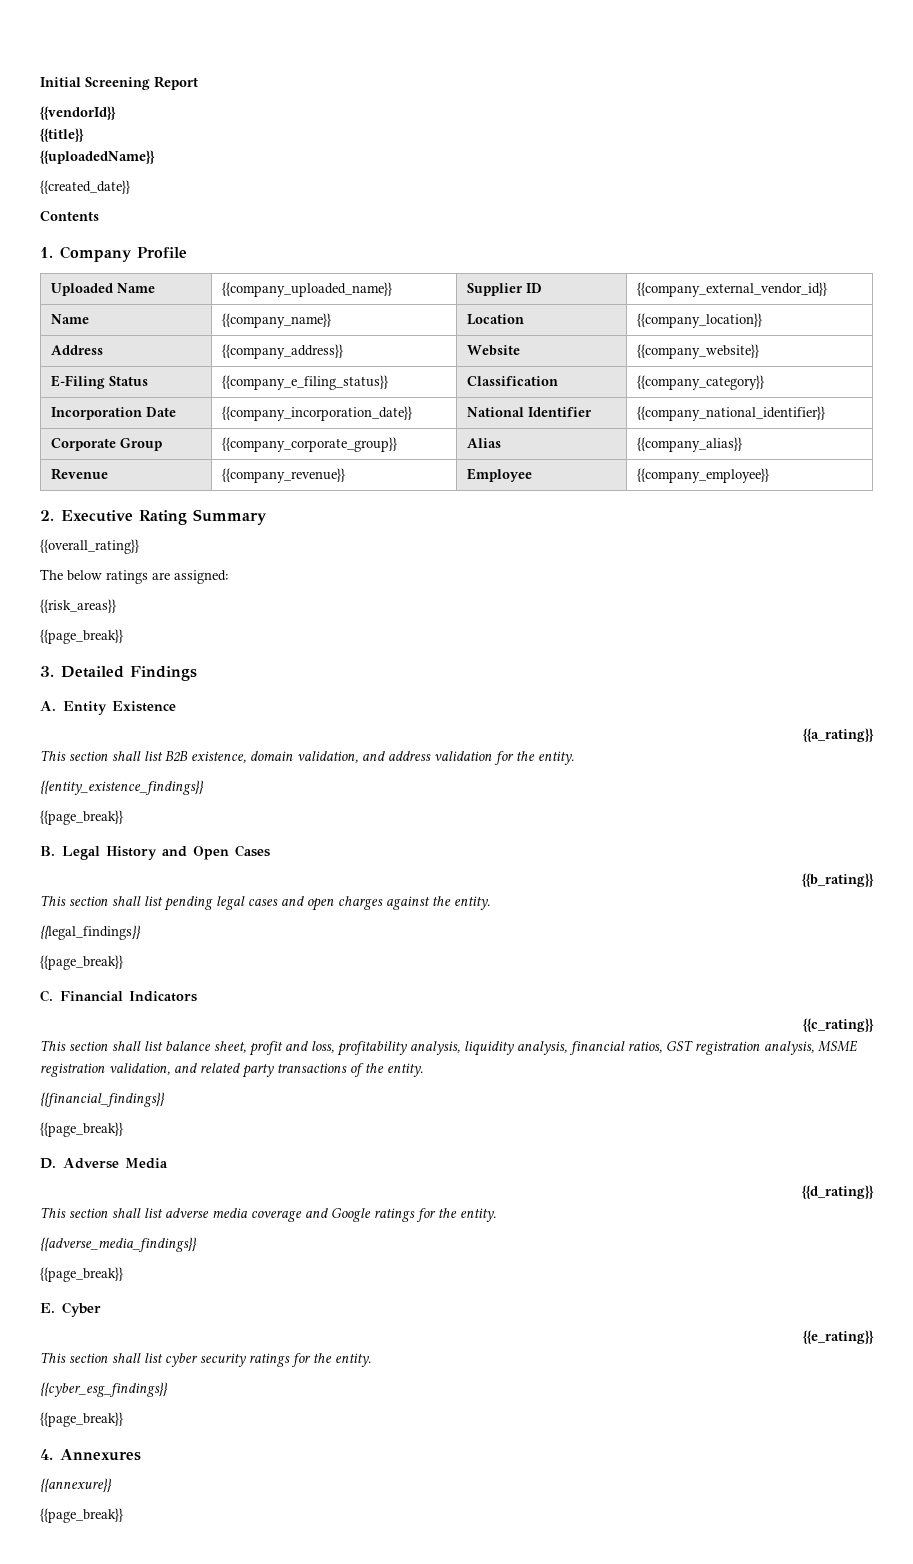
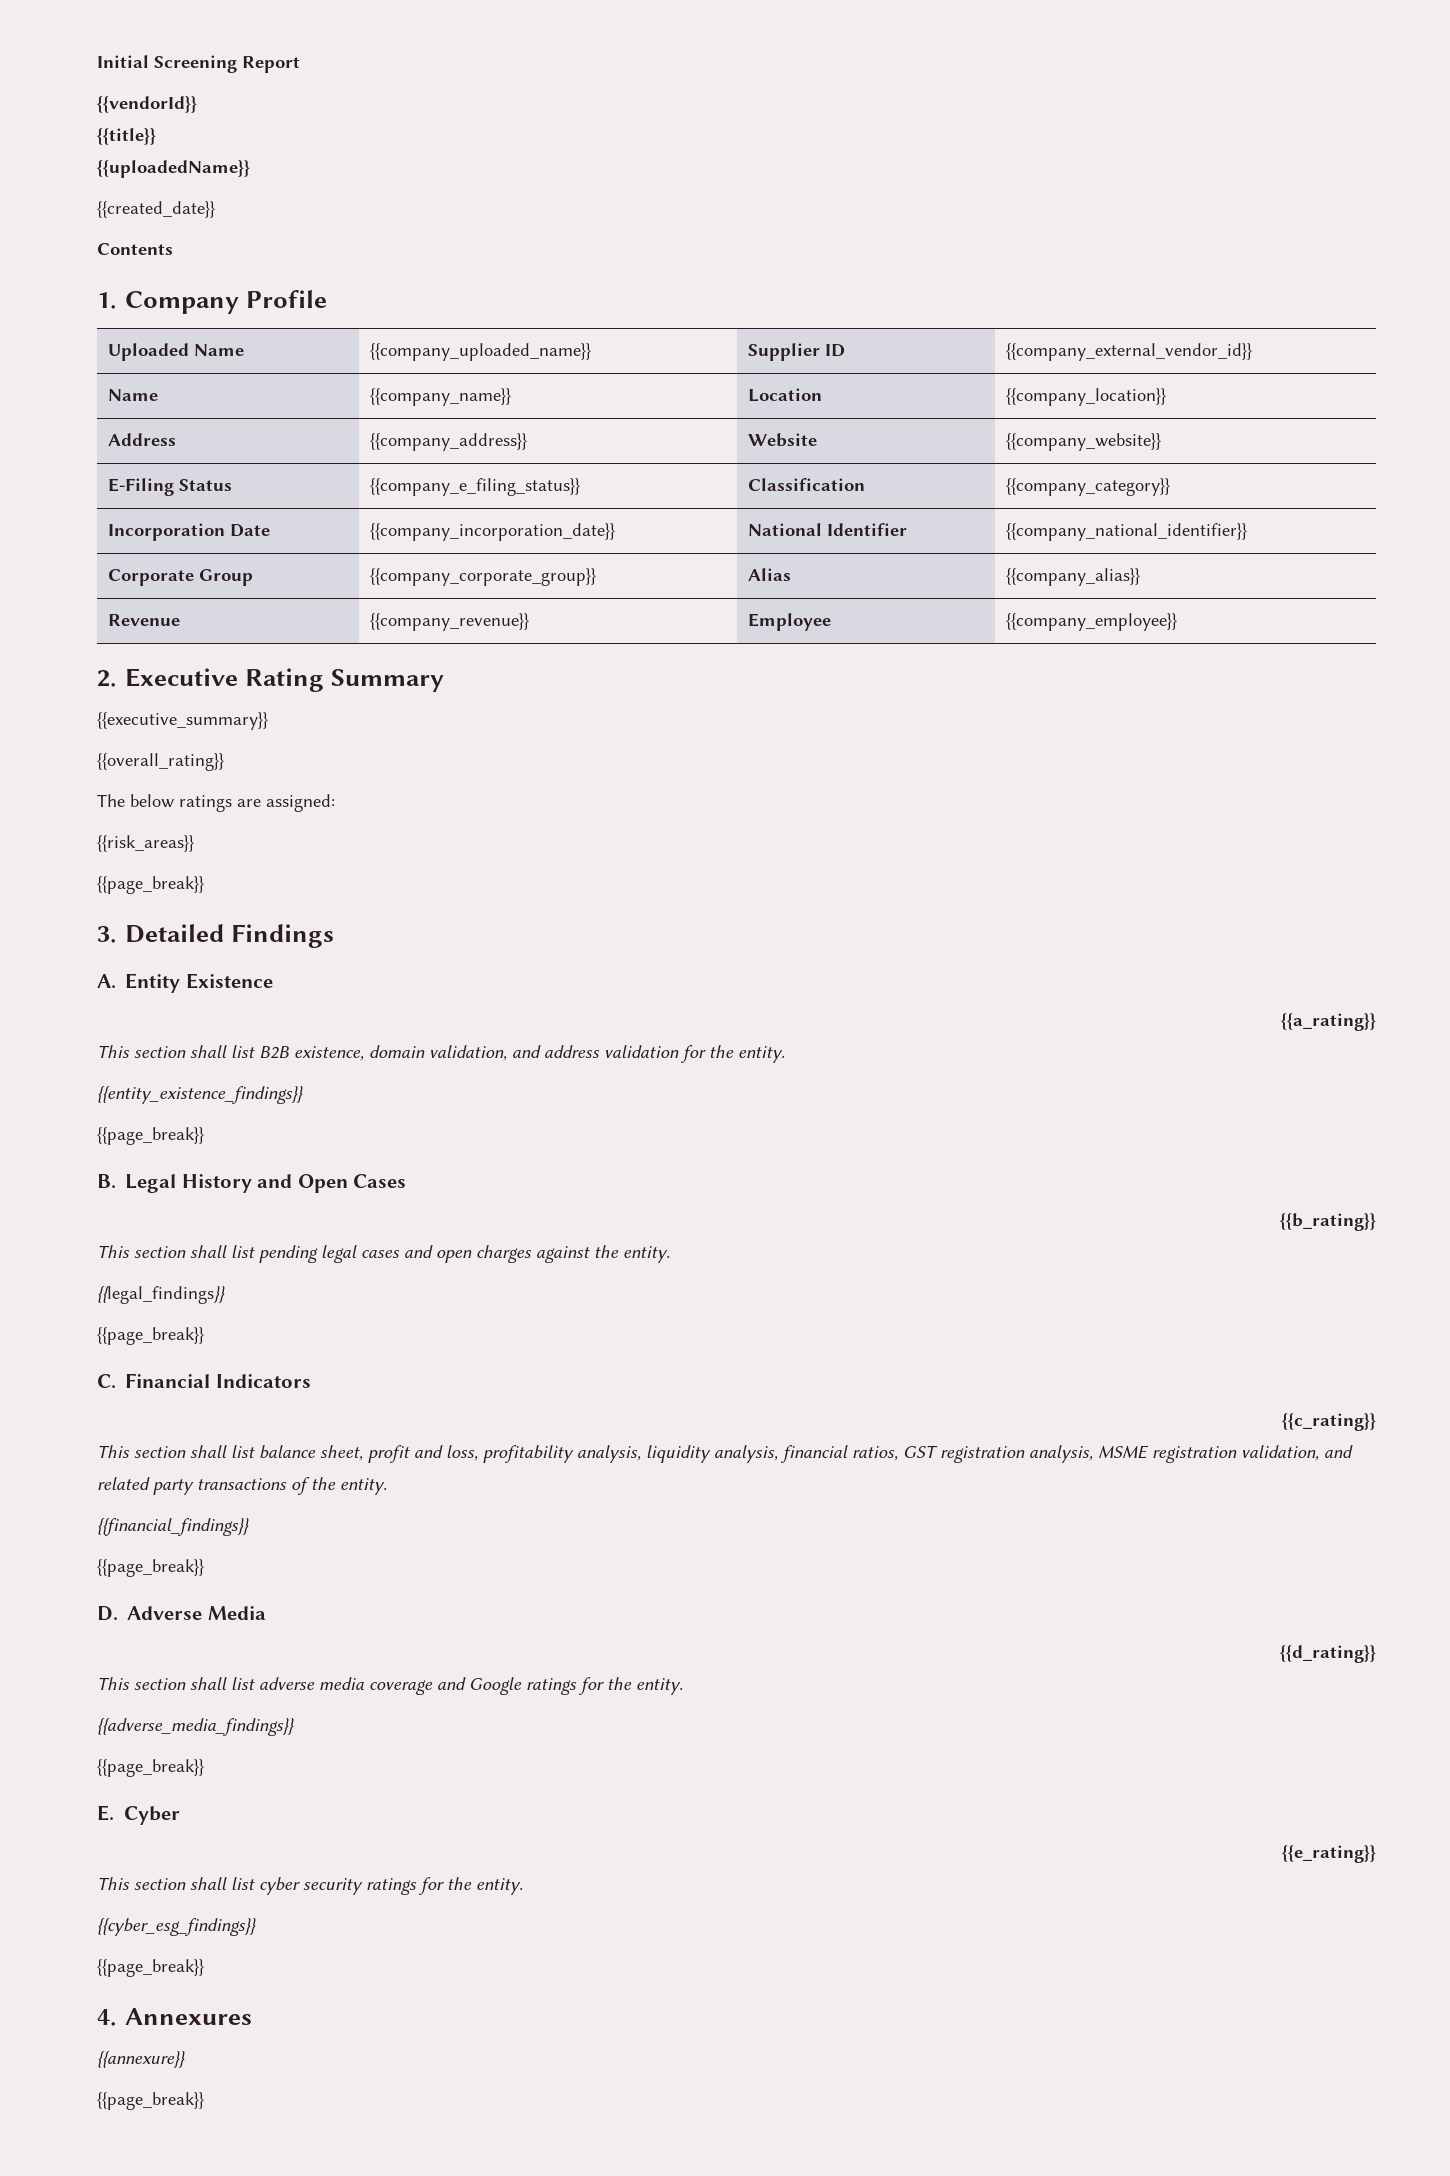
+ {{executive_summary}}

